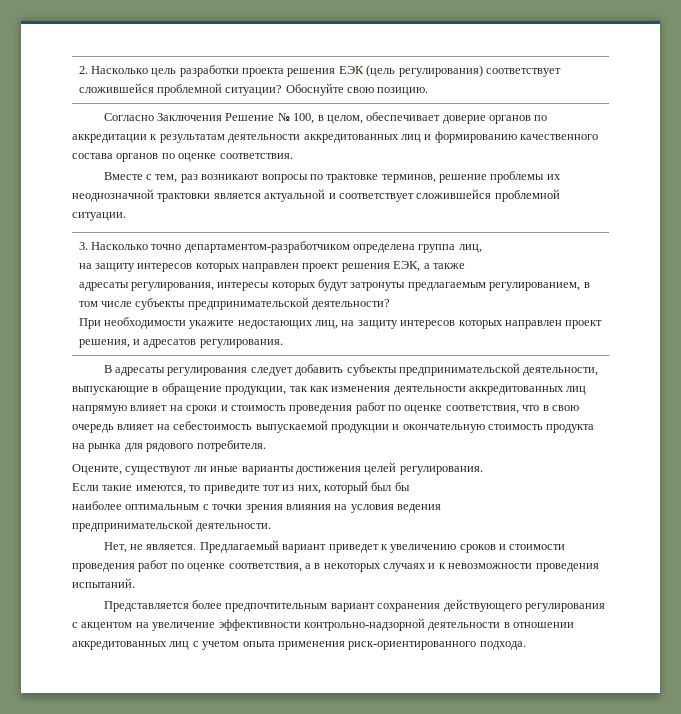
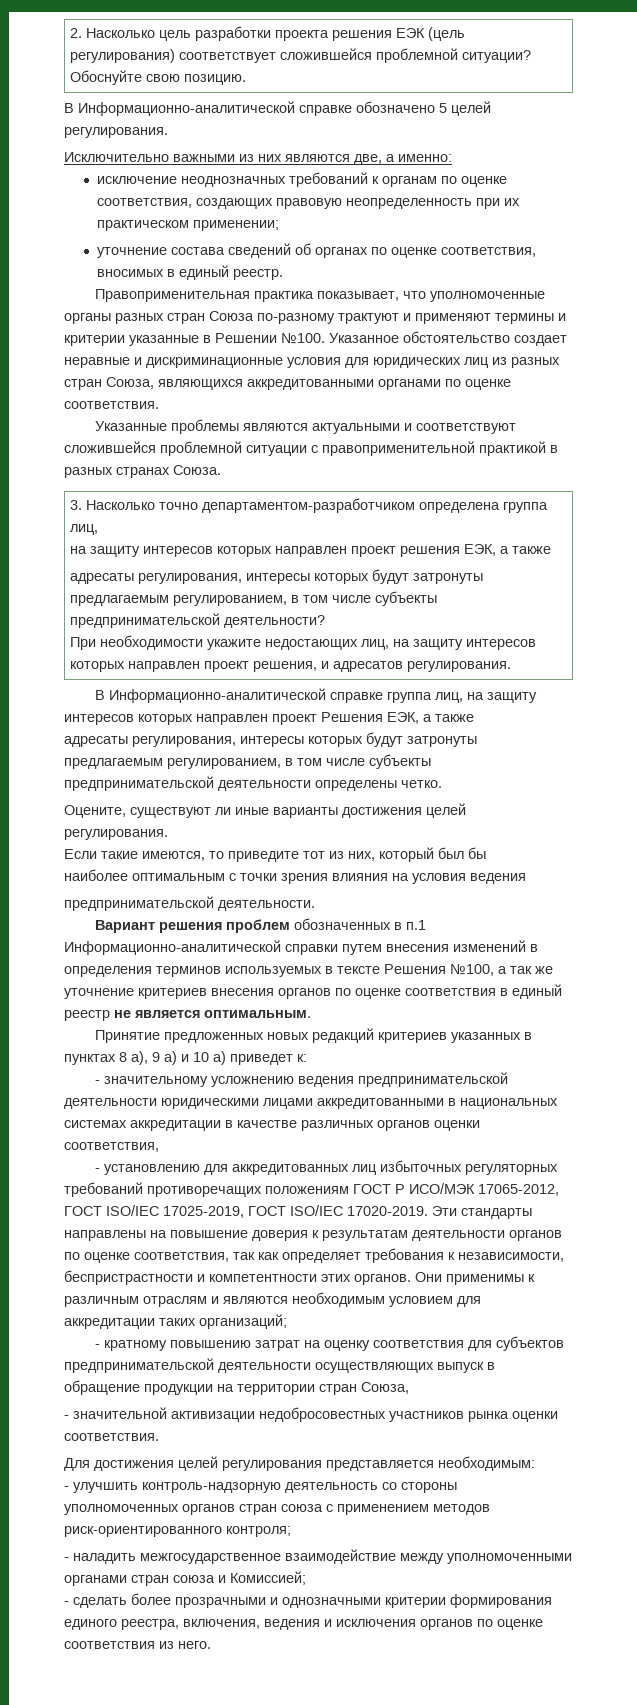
- Согласно Заключения Решение № 100, в целом, обеспечивает доверие органов по аккредитации к результатам деятельности аккредитованных лиц и формированию качественного состава органов по оценке соответствия.
- Вместе с тем, раз возникают вопросы по трактовке терминов, решение проблемы их неоднозначной трактовки является актуальной и соответствует сложившейся проблемной ситуации.
+ В Информационно-аналитической справке обозначено 5 целей регулирования.
+ Исключительно важными из них являются две, а именно:
+ исключение неоднозначных требований к органам по оценке соответствия, создающих правовую неопределенность при их практическом применении;
+ уточнение состава сведений об органах по оценке соответствия, вносимых в единый реестр.
+ Правоприменительная практика показывает, что уполномоченные органы разных стран Союза по-разному трактуют и применяют термины и критерии указанные в Решении №100. Указанное обстоятельство создает неравные и дискриминационные условия для юридических лиц из разных стран Союза, являющихся аккредитованными органами по оценке соответствия.
+ Указанные проблемы являются актуальными и соответствуют сложившейся проблемной ситуации с правоприменительной практикой в разных странах Союза.
- В адресаты регулирования следует добавить субъекты предпринимательской деятельности, выпускающие в обращение продукции, так как изменения деятельности аккредитованных лиц напрямую влияет на сроки и стоимость проведения работ по оценке соответствия, что в свою очередь влияет на себестоимость выпускаемой продукции и окончательную стоимость продукта на рынка для рядового потребителя.
+ В Информационно-аналитической справке группа лиц, на защиту интересов которых направлен проект Решения ЕЭК, а также
+ адресаты регулирования, интересы которых будут затронуты предлагаемым регулированием, в том числе субъекты предпринимательской деятельности определены четко.
- Нет, не является. Предлагаемый вариант приведет к увеличению сроков и стоимости проведения работ по оценке соответствия, а в некоторых случаях и к невозможности проведения испытаний.
- Представляется более предпочтительным вариант сохранения действующего регулирования с акцентом на увеличение эффективности контрольно-надзорной деятельности в отношении аккредитованных лиц с учетом опыта применения риск-ориентированного подхода.
+ Вариант решения проблем обозначенных в п.1 Информационно-аналитической справки путем внесения изменений в определения терминов используемых в тексте Решения №100, а так же уточнение критериев внесения органов по оценке соответствия в единый реестр не является оптимальным.
+ Принятие предложенных новых редакций критериев указанных в пунктах 8 а), 9 а) и 10 а) приведет к:
+ - значительному усложнению ведения предпринимательской деятельности юридическими лицами аккредитованными в национальных системах аккредитации в качестве различных органов оценки соответствия,
+ - установлению для аккредитованных лиц избыточных регуляторных требований противоречащих положениям ГОСТ Р ИСО/МЭК 17065-2012, ГОСТ ISO/IEC 17025-2019, ГОСТ ISO/IEC 17020-2019. Эти стандарты направлены на повышение доверия к результатам деятельности органов по оценке соответствия, так как определяет требования к независимости, беспристрастности и компетентности этих органов. Они применимы к различным отраслям и являются необходимым условием для аккредитации таких организаций;
+ - кратному повышению затрат на оценку соответствия для субъектов предпринимательской деятельности осуществляющих выпуск в обращение продукции на территории стран Союза,
+ - значительной активизации недобросовестных участников рынка оценки соответствия.
+ Для достижения целей регулирования представляется необходимым:
+ - улучшить контроль-надзорную деятельность со стороны уполномоченных органов стран союза с применением методов риск-ориентированного контроля;
+ - наладить межгосударственное взаимодействие между уполномоченными органами стран союза и Комиссией;
+ - сделать более прозрачными и однозначными критерии формирования единого реестра, включения, ведения и исключения органов по оценке соответствия из него.

